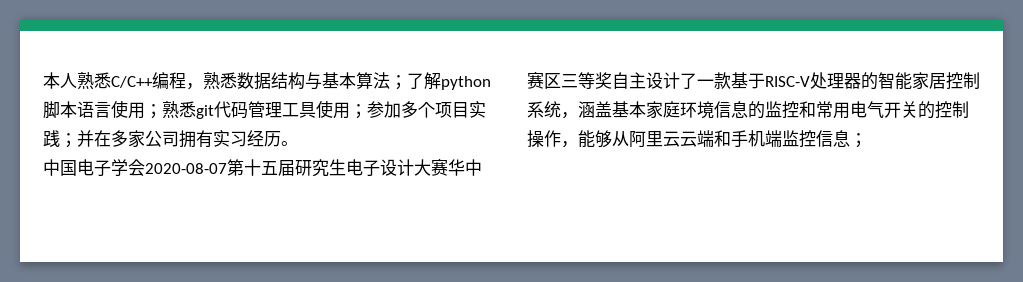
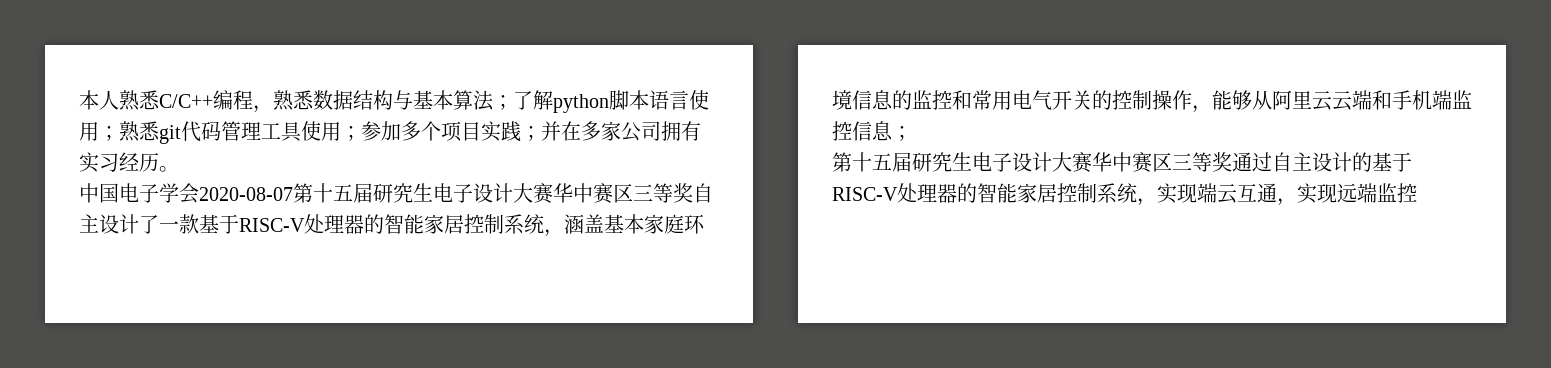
+ 第十五届研究生电子设计大赛华中赛区三等奖通过自主设计的基于RISC-V处理器的智能家居控制系统，实现端云互通，实现远端监控

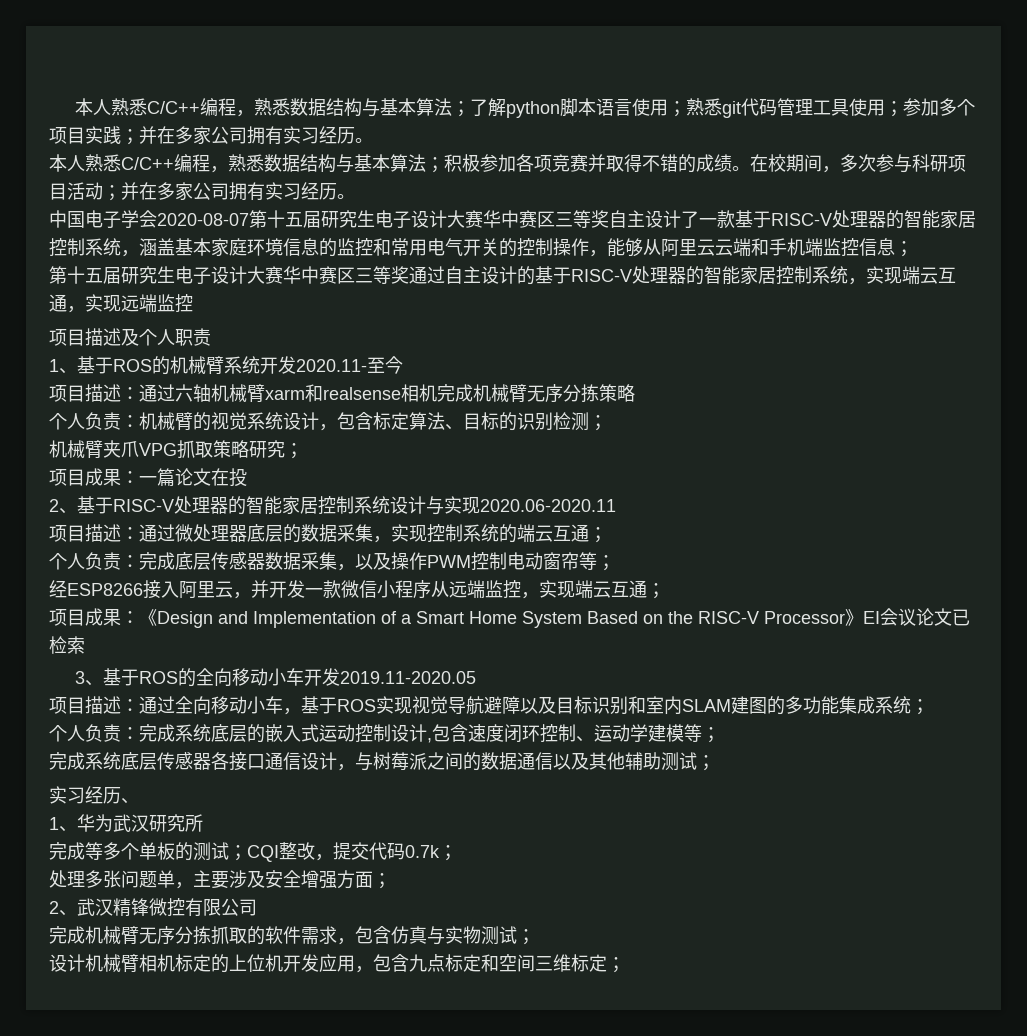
+ 本人熟悉C/C++编程，熟悉数据结构与基本算法；积极参加各项竞赛并取得不错的成绩。在校期间，多次参与科研项目活动；并在多家公司拥有实习经历。
+ 项目描述及个人职责
+ 1、基于ROS的机械臂系统开发2020.11-至今
+ 项目描述：通过六轴机械臂xarm和realsense相机完成机械臂无序分拣策略
+ 个人负责：机械臂的视觉系统设计，包含标定算法、目标的识别检测；
+ 机械臂夹爪VPG抓取策略研究；
+ 项目成果：一篇论文在投
+ 2、基于RISC-V处理器的智能家居控制系统设计与实现2020.06-2020.11
+ 项目描述：通过微处理器底层的数据采集，实现控制系统的端云互通；
+ 个人负责：完成底层传感器数据采集，以及操作PWM控制电动窗帘等；
+ 经ESP8266接入阿里云，并开发一款微信小程序从远端监控，实现端云互通；
+ 项目成果：《Design and Implementation of a Smart Home System Based on the RISC-V Processor》EI会议论文已检索
+ 3、基于ROS的全向移动小车开发2019.11-2020.05
+ 项目描述：通过全向移动小车，基于ROS实现视觉导航避障以及目标识别和室内SLAM建图的多功能集成系统；
+ 个人负责：完成系统底层的嵌入式运动控制设计,包含速度闭环控制、运动学建模等；
+ 完成系统底层传感器各接口通信设计，与树莓派之间的数据通信以及其他辅助测试；
+ 实习经历、
+ 1、华为武汉研究所
+ 完成等多个单板的测试；CQI整改，提交代码0.7k；
+ 处理多张问题单，主要涉及安全增强方面；
+ 2、武汉精锋微控有限公司
+ 完成机械臂无序分拣抓取的软件需求，包含仿真与实物测试；
+ 设计机械臂相机标定的上位机开发应用，包含九点标定和空间三维标定；

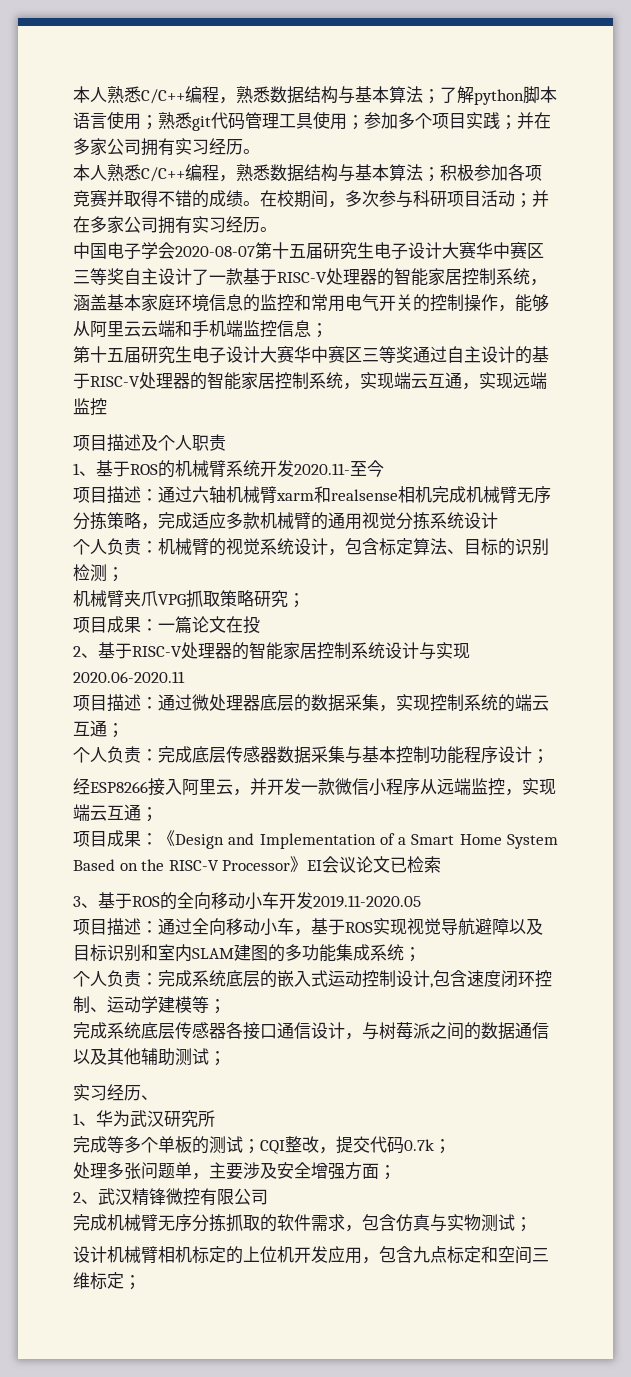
- 项目描述：通过六轴机械臂xarm和realsense相机完成机械臂无序分拣策略
+ 项目描述：通过六轴机械臂xarm和realsense相机完成机械臂无序分拣策略，完成适应多款机械臂的通用视觉分拣系统设计
- 个人负责：完成底层传感器数据采集，以及操作PWM控制电动窗帘等；
+ 个人负责：完成底层传感器数据采集与基本控制功能程序设计；

